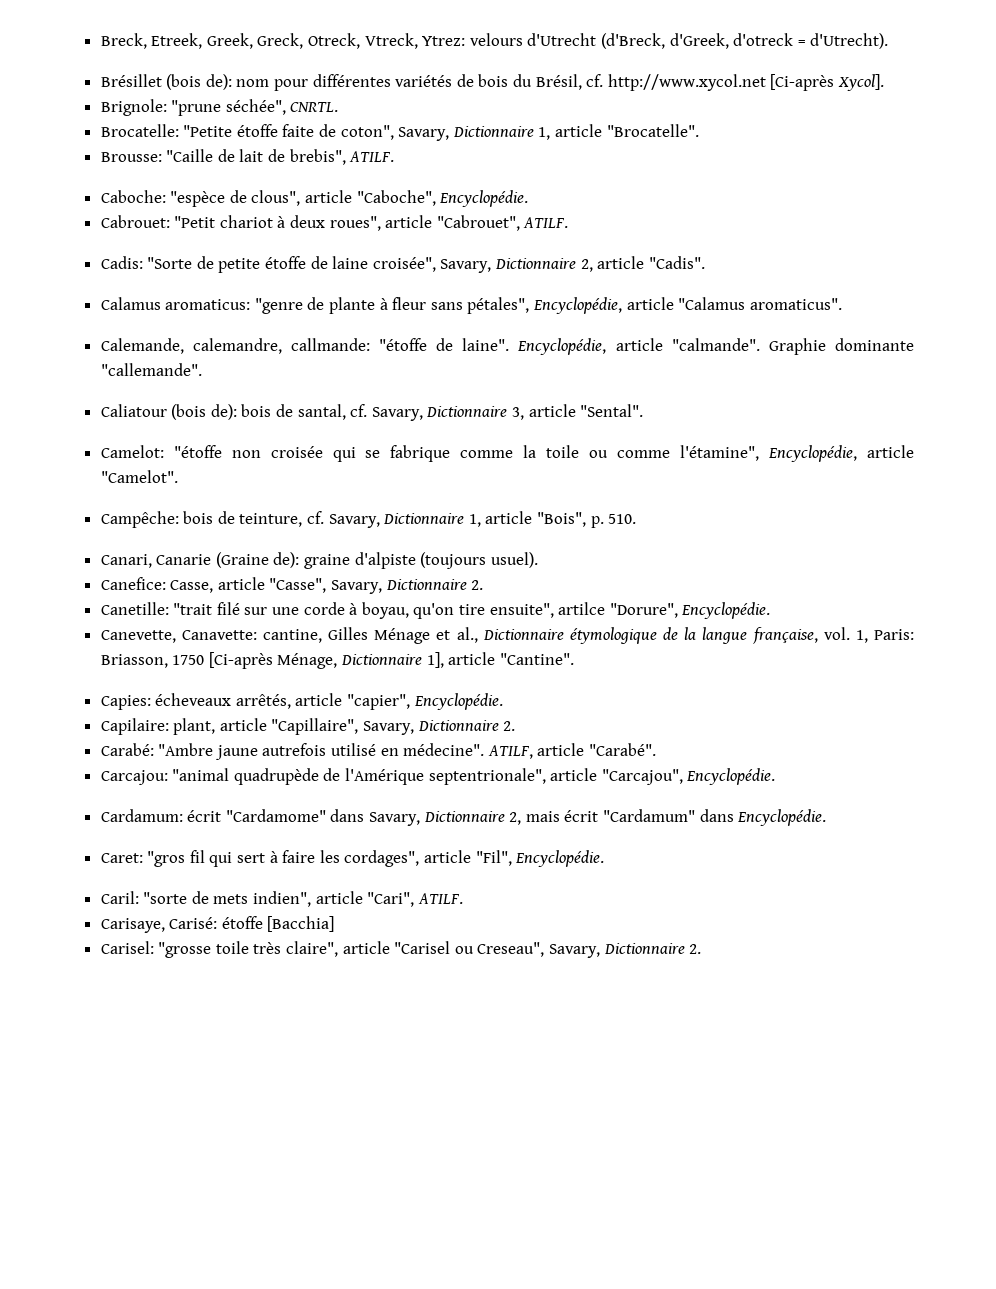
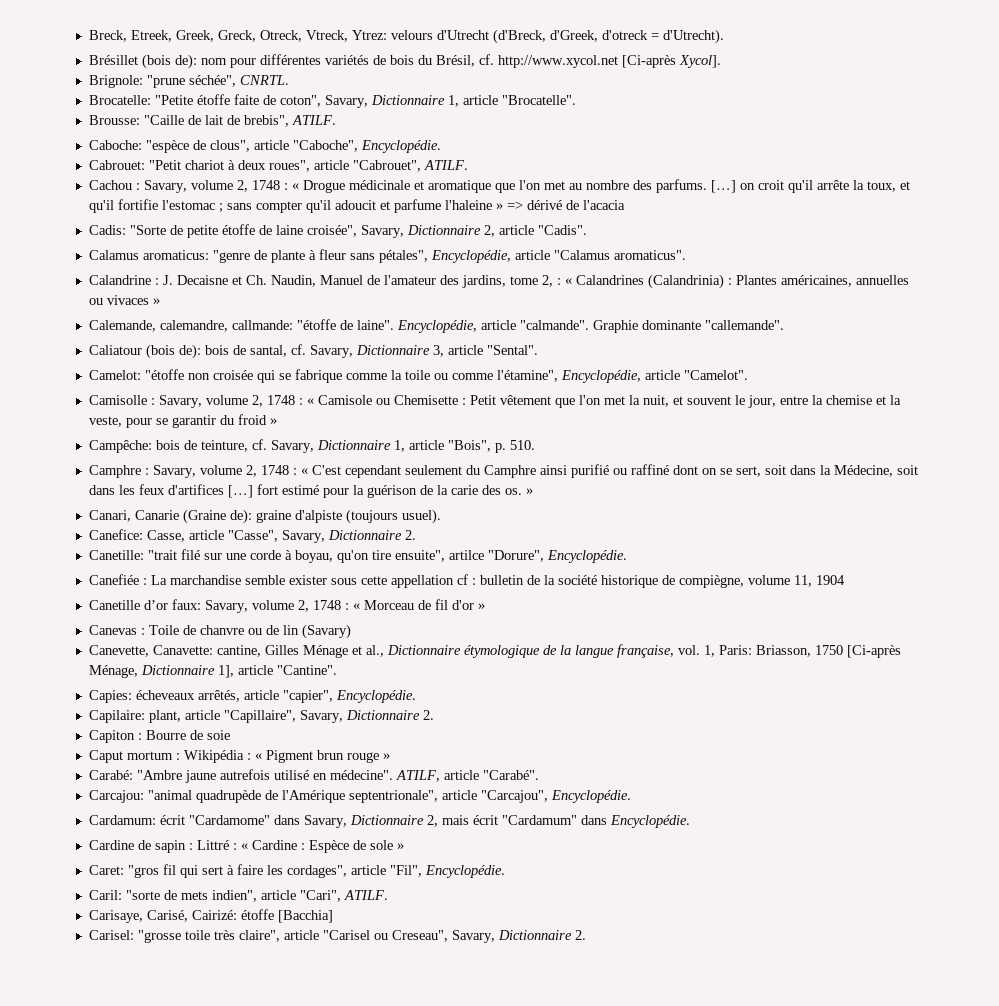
+ Cachou : Savary, volume 2, 1748 : « Drogue médicinale et aromatique que l'on met au nombre des parfums. […] on croit qu'il arrête la toux, et qu'il fortifie l'estomac ; sans compter qu'il adoucit et parfume l'haleine » => dérivé de l'acacia
+ Calandrine : J. Decaisne et Ch. Naudin, Manuel de l'amateur des jardins, tome 2, : « Calandrines (Calandrinia) : Plantes américaines, annuelles ou vivaces »
+ Camisolle : Savary, volume 2, 1748 : « Camisole ou Chemisette : Petit vêtement que l'on met la nuit, et souvent le jour, entre la chemise et la veste, pour se garantir du froid »
+ Camphre : Savary, volume 2, 1748 : « C'est cependant seulement du Camphre ainsi purifié ou raffiné dont on se sert, soit dans la Médecine, soit dans les feux d'artifices […] fort estimé pour la guérison de la carie des os. »
+ Canefiée : La marchandise semble exister sous cette appellation cf : bulletin de la société historique de compiègne, volume 11, 1904
+ Canetille d’or faux: Savary, volume 2, 1748 : « Morceau de fil d'or »
+ Canevas : Toile de chanvre ou de lin (Savary)
+ Capiton : Bourre de soie
+ Caput mortum : Wikipédia : « Pigment brun rouge »
+ Cardine de sapin : Littré : « Cardine : Espèce de sole »
- Carisaye, Carisé: étoffe [Bacchia]
+ Carisaye, Carisé, Cairizé: étoffe [Bacchia]

